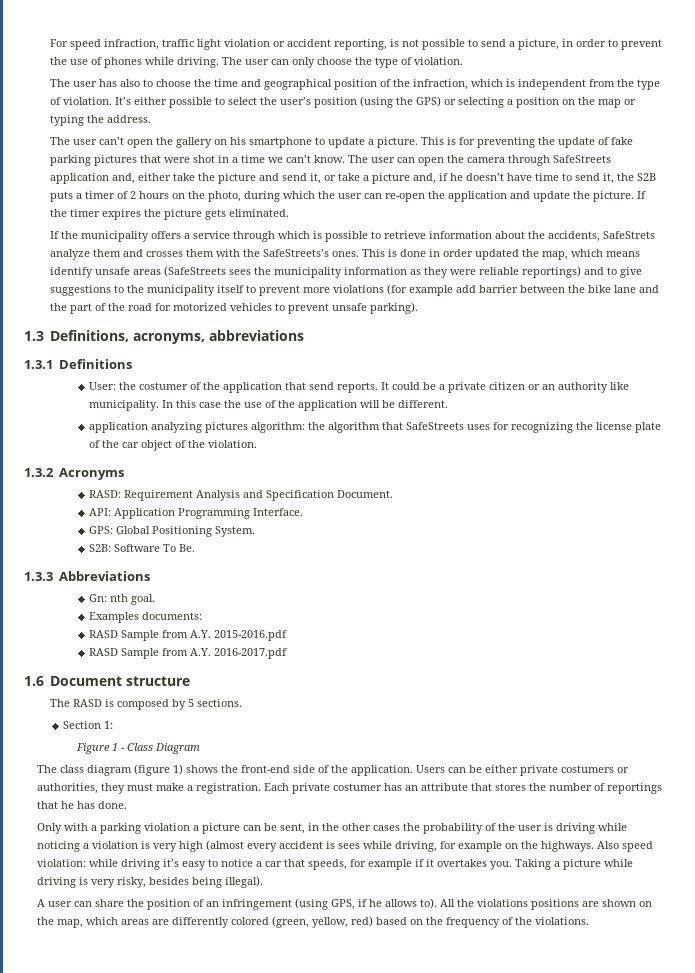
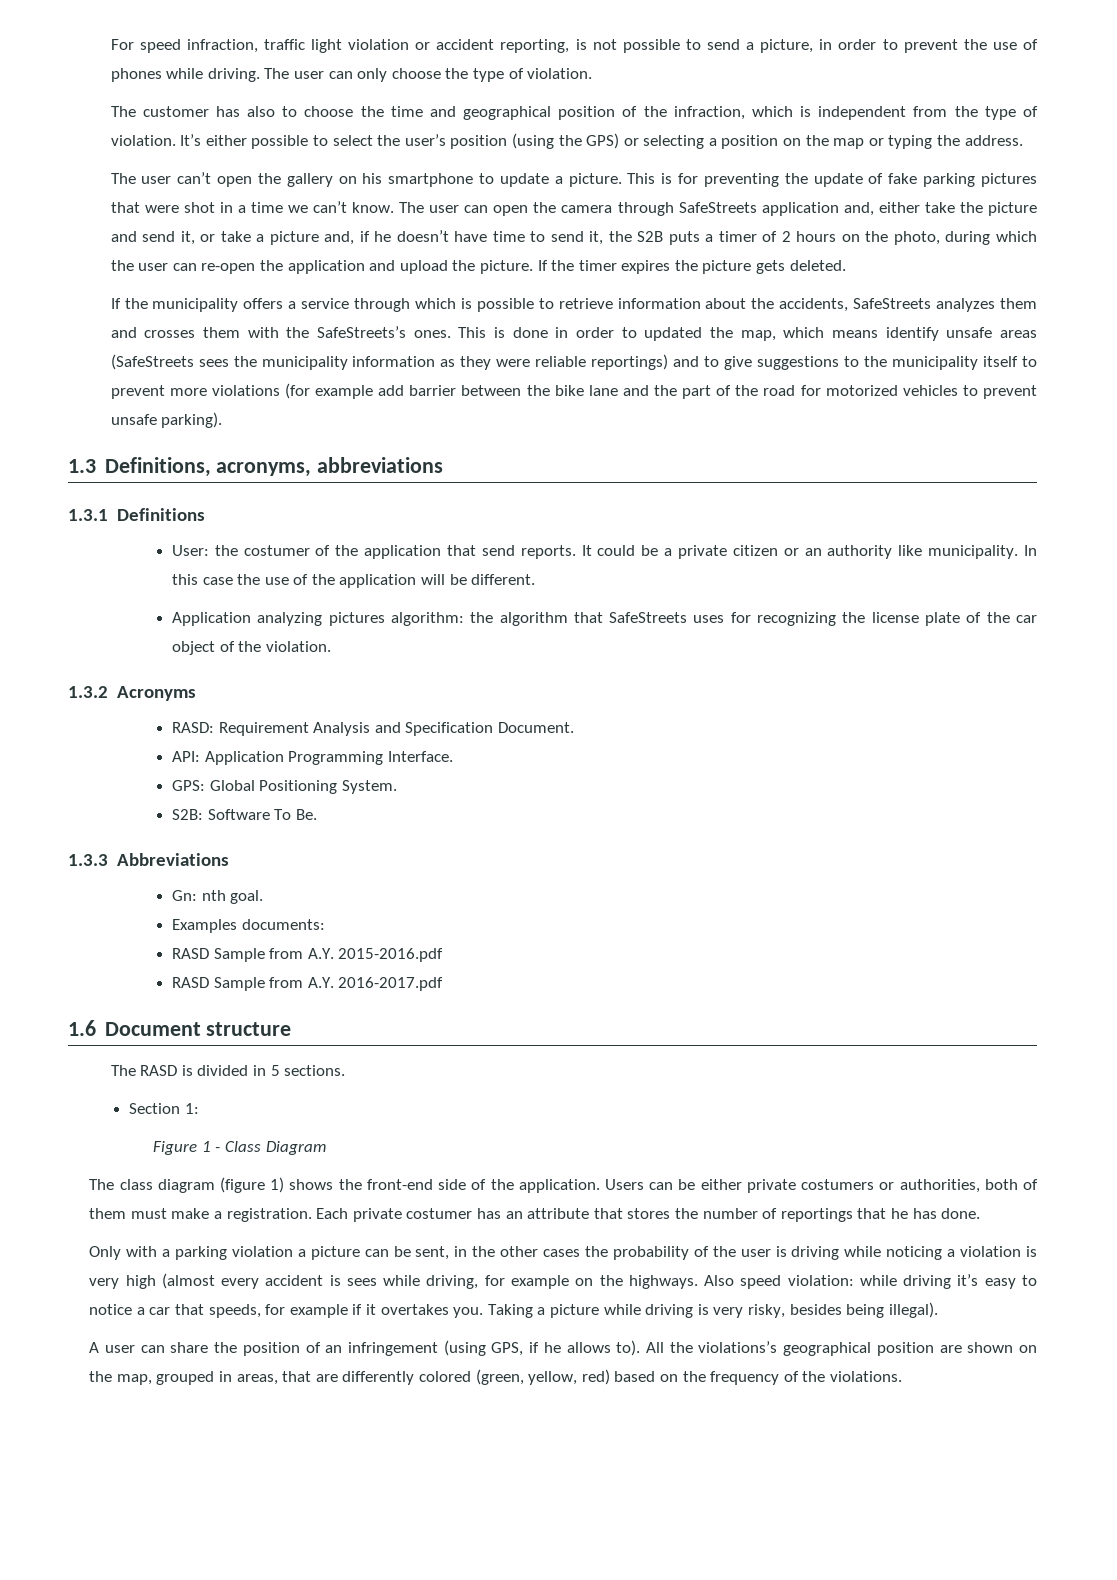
- The user has also to choose the time and geographical position of the infraction, which is independent from the type of violation.
+ The customer has also to choose the time and geographical position of the infraction, which is independent from the type of violation.
- The user can open the camera through SafeStreets application and, either take the picture and send it, or take a picture and, if he doesn’t have time to send it, the S2B puts a timer of 2 hours on the photo, during which the user can re-open the application and update the picture.
+ The user can open the camera through SafeStreets application and, either take the picture and send it, or take a picture and, if he doesn’t have time to send it, the S2B puts a timer of 2 hours on the photo, during which the user can re-open the application and upload the picture.
- If the timer expires the picture gets eliminated.
+ If the timer expires the picture gets deleted.
- If the municipality offers a service through which is possible to retrieve information about the accidents, SafeStrets analyze them and crosses them with the SafeStreets’s ones.
+ If the municipality offers a service through which is possible to retrieve information about the accidents, SafeStreets analyzes them and crosses them with the SafeStreets’s ones.
- This is done in order updated the map, which means identify unsafe areas (SafeStreets sees the municipality information as they were reliable reportings) and to give suggestions to the municipality itself to prevent more violations (for example add barrier between the bike lane and the part of the road for motorized vehicles to prevent unsafe parking).
+ This is done in order to updated the map, which means identify unsafe areas (SafeStreets sees the municipality information as they were reliable reportings) and to give suggestions to the municipality itself to prevent more violations (for example add barrier between the bike lane and the part of the road for motorized vehicles to prevent unsafe parking).
- application analyzing pictures algorithm: the algorithm that SafeStreets uses for recognizing the license plate of the car object of the violation.
+ Application analyzing pictures algorithm: the algorithm that SafeStreets uses for recognizing the license plate of the car object of the violation.
- The RASD is composed by 5 sections.
+ The RASD is divided in 5 sections.
- Users can be either private costumers or authorities, they must make a registration.
+ Users can be either private costumers or authorities, both of them must make a registration.
- All the violations positions are shown on the map, which areas are differently colored (green, yellow, red) based on the frequency of the violations.
+ All the violations’s geographical position are shown on the map, grouped in areas, that are differently colored (green, yellow, red) based on the frequency of the violations.

